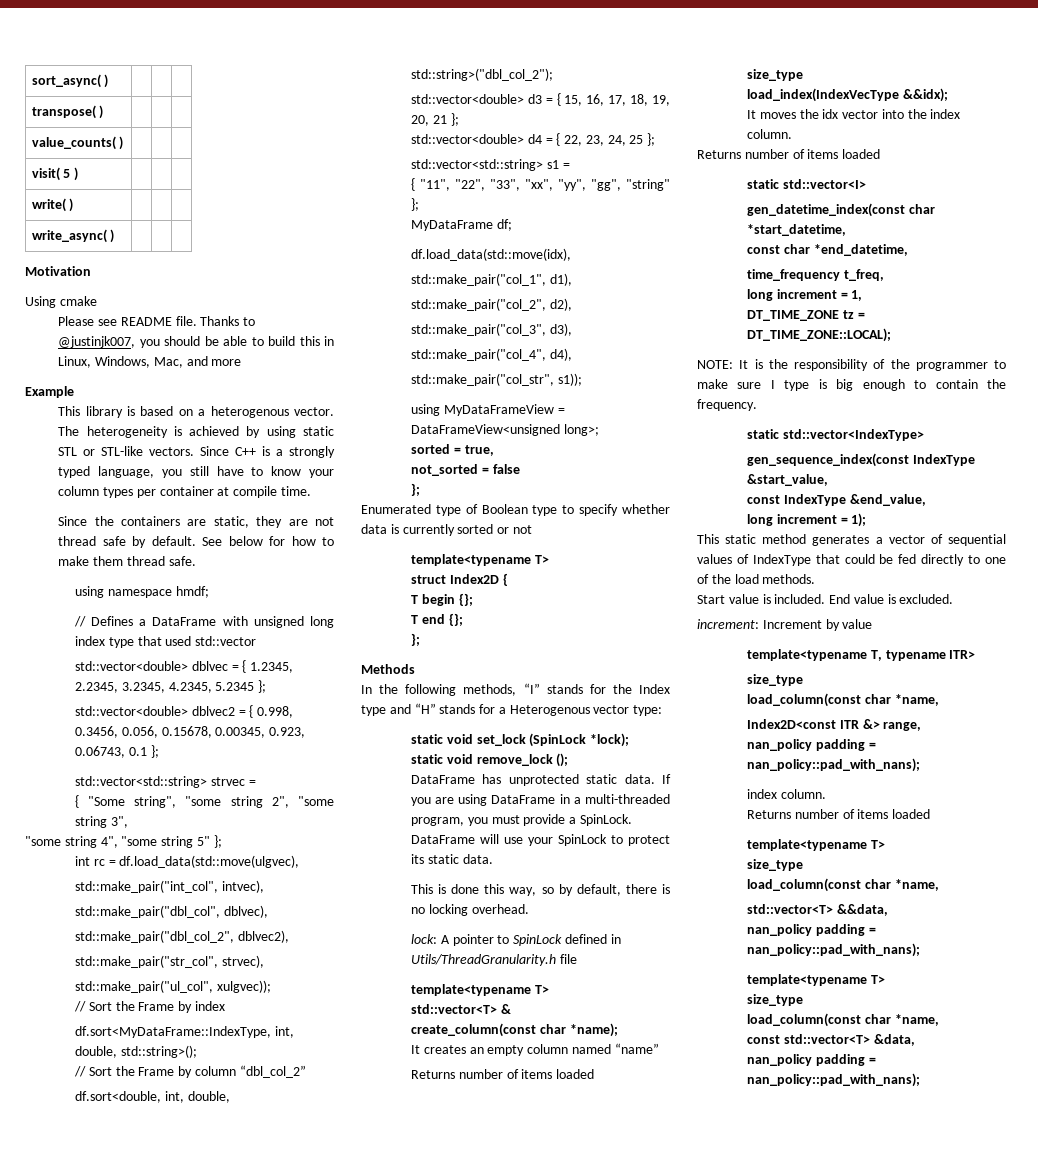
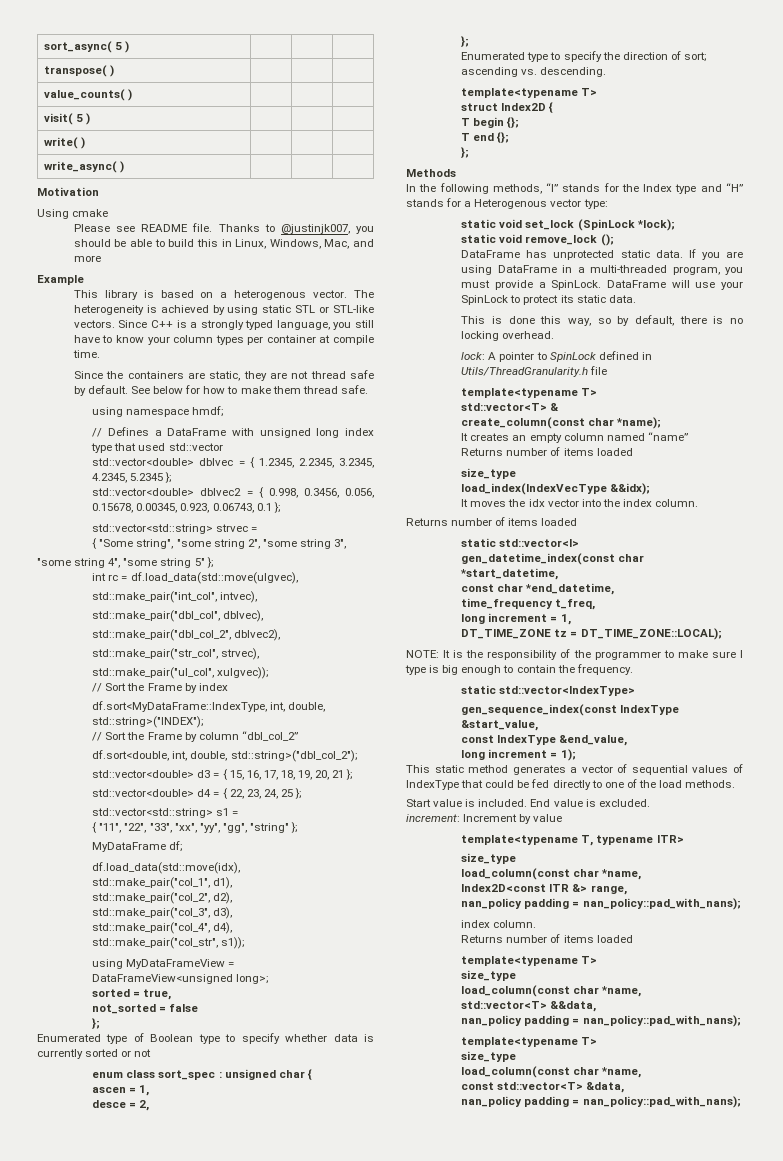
- sort_async( ) | | |
+ sort_async( 5 ) | | |
- df.sort<MyDataFrame::IndexType, int, double, std::string>();
+ df.sort<MyDataFrame::IndexType, int, double, std::string>("INDEX");
+ enum class sort_spec : unsigned char {
+ ascen = 1,
+ desce = 2,
+ };
+ Enumerated type to specify the direction of sort; ascending vs. descending.

